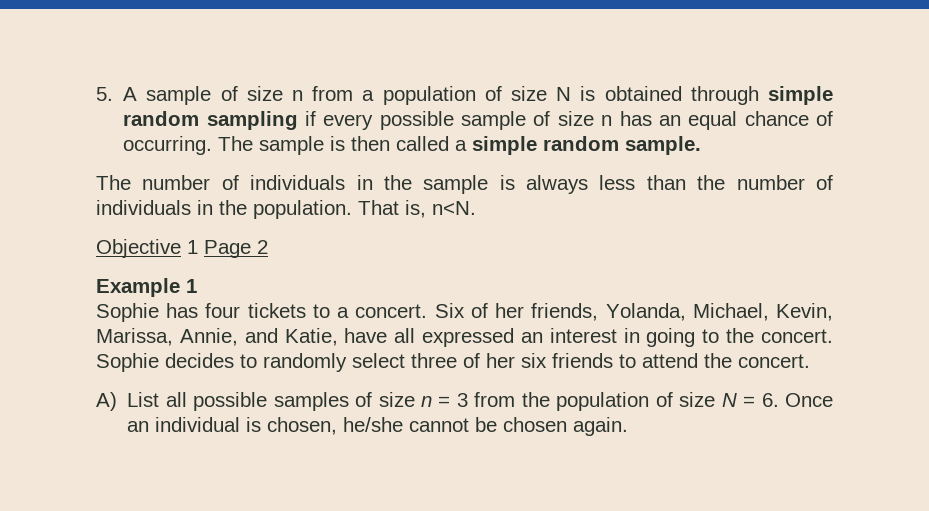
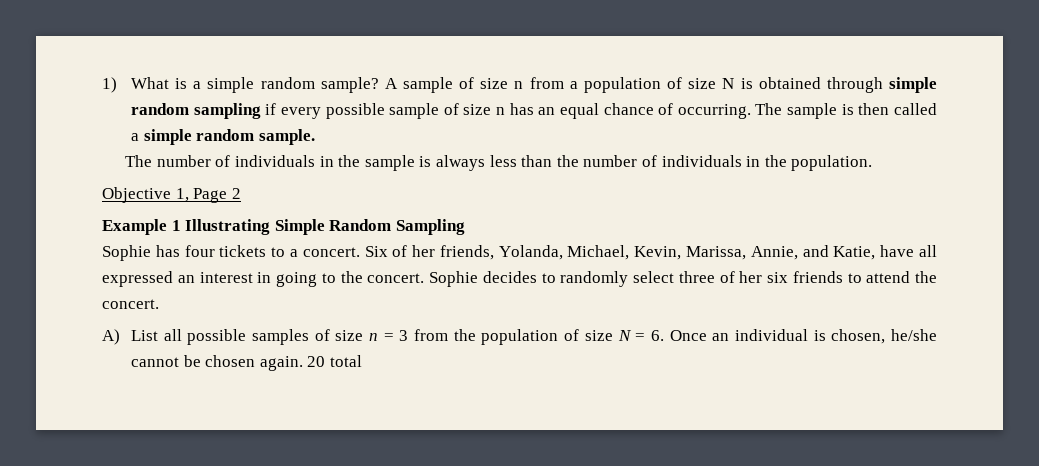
- 5. A sample of size n from a population of size N is obtained through simple random sampling if every possible sample of size n has an equal chance of occurring.
+ 1) What is a simple random sample? A sample of size n from a population of size N is obtained through simple random sampling if every possible sample of size n has an equal chance of occurring.
- That is, n<N.
- Objective 1 Page 2
+ Objective 1, Page 2
- Example 1
+ Example 1 Illustrating Simple Random Sampling
+ 20 total

